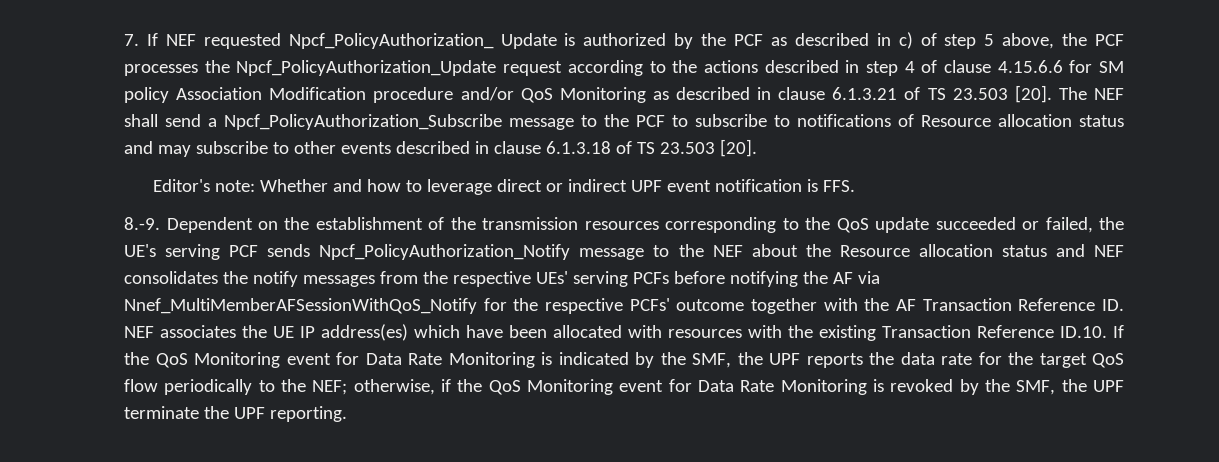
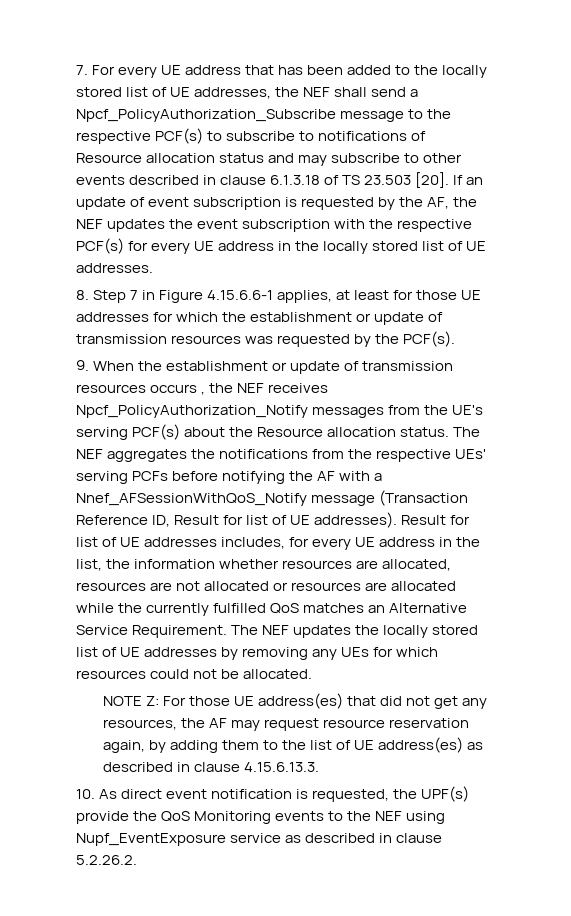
- 7. If NEF requested Npcf_PolicyAuthorization_ Update is authorized by the PCF as described in c) of step 5 above, the PCF processes the Npcf_PolicyAuthorization_Update request according to the actions described in step 4 of clause 4.15.6.6 for SM policy Association Modification procedure and/or QoS Monitoring as described in clause 6.1.3.21 of TS 23.503 [20]. The NEF shall send a Npcf_PolicyAuthorization_Subscribe message to the PCF to subscribe to notifications of Resource allocation status and may subscribe to other events described in clause 6.1.3.18 of TS 23.503 [20].
- Editor's note: Whether and how to leverage direct or indirect UPF event notification is FFS.
- 8.-9. Dependent on the establishment of the transmission resources corresponding to the QoS update succeeded or failed, the UE's serving PCF sends Npcf_PolicyAuthorization_Notify message to the NEF about the Resource allocation status and NEF consolidates the notify messages from the respective UEs' serving PCFs before notifying the AF via Nnef_MultiMemberAFSessionWithQoS_Notify for the respective PCFs' outcome together with the AF Transaction Reference ID. NEF associates the UE IP address(es) which have been allocated with resources with the existing Transaction Reference ID.10. If the QoS Monitoring event for Data Rate Monitoring is indicated by the SMF, the UPF reports the data rate for the target QoS flow periodically to the NEF; otherwise, if the QoS Monitoring event for Data Rate Monitoring is revoked by the SMF, the UPF terminate the UPF reporting.
+ 7. For every UE address that has been added to the locally stored list of UE addresses, the NEF shall send a Npcf_PolicyAuthorization_Subscribe message to the respective PCF(s) to subscribe to notifications of Resource allocation status and may subscribe to other events described in clause 6.1.3.18 of TS 23.503 [20]. If an update of event subscription is requested by the AF, the NEF updates the event subscription with the respective PCF(s) for every UE address in the locally stored list of UE addresses.
+ 8. Step 7 in Figure 4.15.6.6-1 applies, at least for those UE addresses for which the establishment or update of transmission resources was requested by the PCF(s).
+ 9. When the establishment or update of transmission resources occurs , the NEF receives Npcf_PolicyAuthorization_Notify messages from the UE's serving PCF(s) about the Resource allocation status. The NEF aggregates the notifications from the respective UEs' serving PCFs before notifying the AF with a Nnef_AFSessionWithQoS_Notify message (Transaction Reference ID, Result for list of UE addresses). Result for list of UE addresses includes, for every UE address in the list, the information whether resources are allocated, resources are not allocated or resources are allocated while the currently fulfilled QoS matches an Alternative Service Requirement. The NEF updates the locally stored list of UE addresses by removing any UEs for which resources could not be allocated.
+ NOTE Z: For those UE address(es) that did not get any resources, the AF may request resource reservation again, by adding them to the list of UE address(es) as described in clause 4.15.6.13.3.
+ 10. As direct event notification is requested, the UPF(s) provide the QoS Monitoring events to the NEF using Nupf_EventExposure service as described in clause 5.2.26.2.

